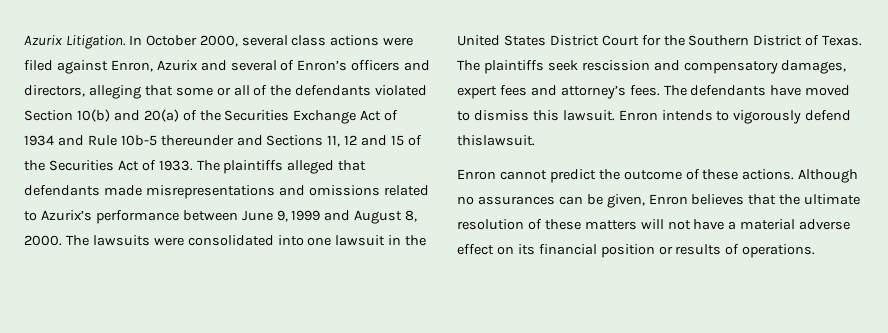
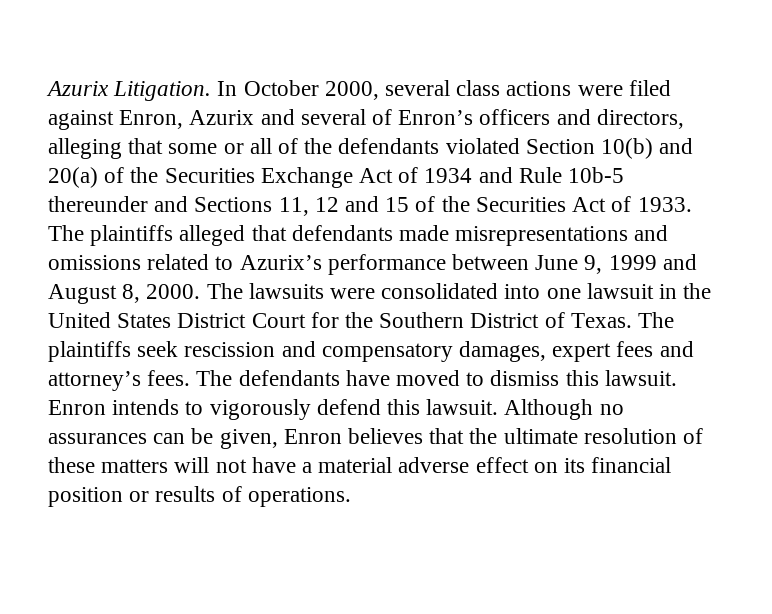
- Enron intends to vigorously defend thislawsuit.
- Enron cannot predict the outcome of these actions.
+ Enron intends to vigorously defend this lawsuit.

